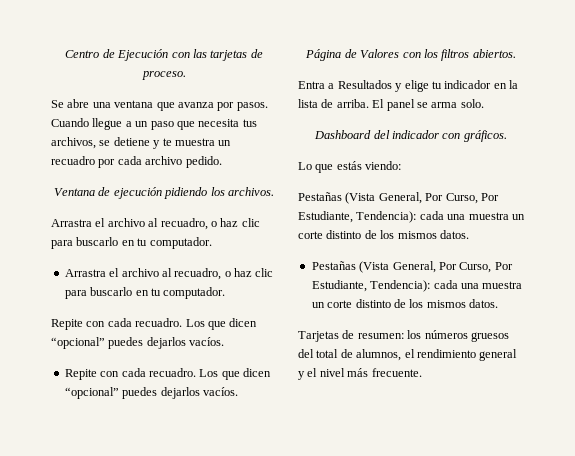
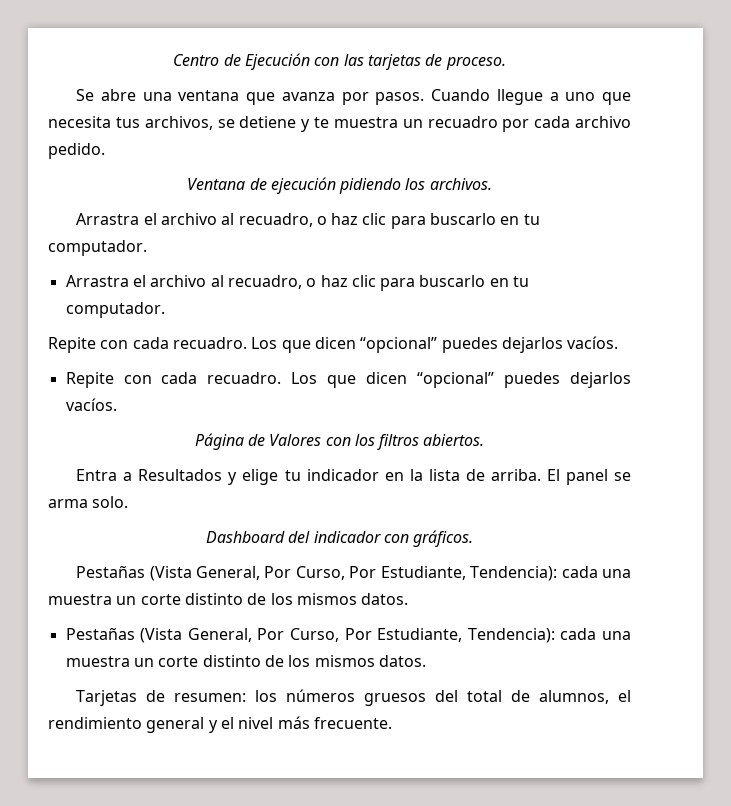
- Cuando llegue a un paso que necesita tus archivos, se detiene y te muestra un recuadro por cada archivo pedido.
+ Cuando llegue a uno que necesita tus archivos, se detiene y te muestra un recuadro por cada archivo pedido.
- Lo que estás viendo:

